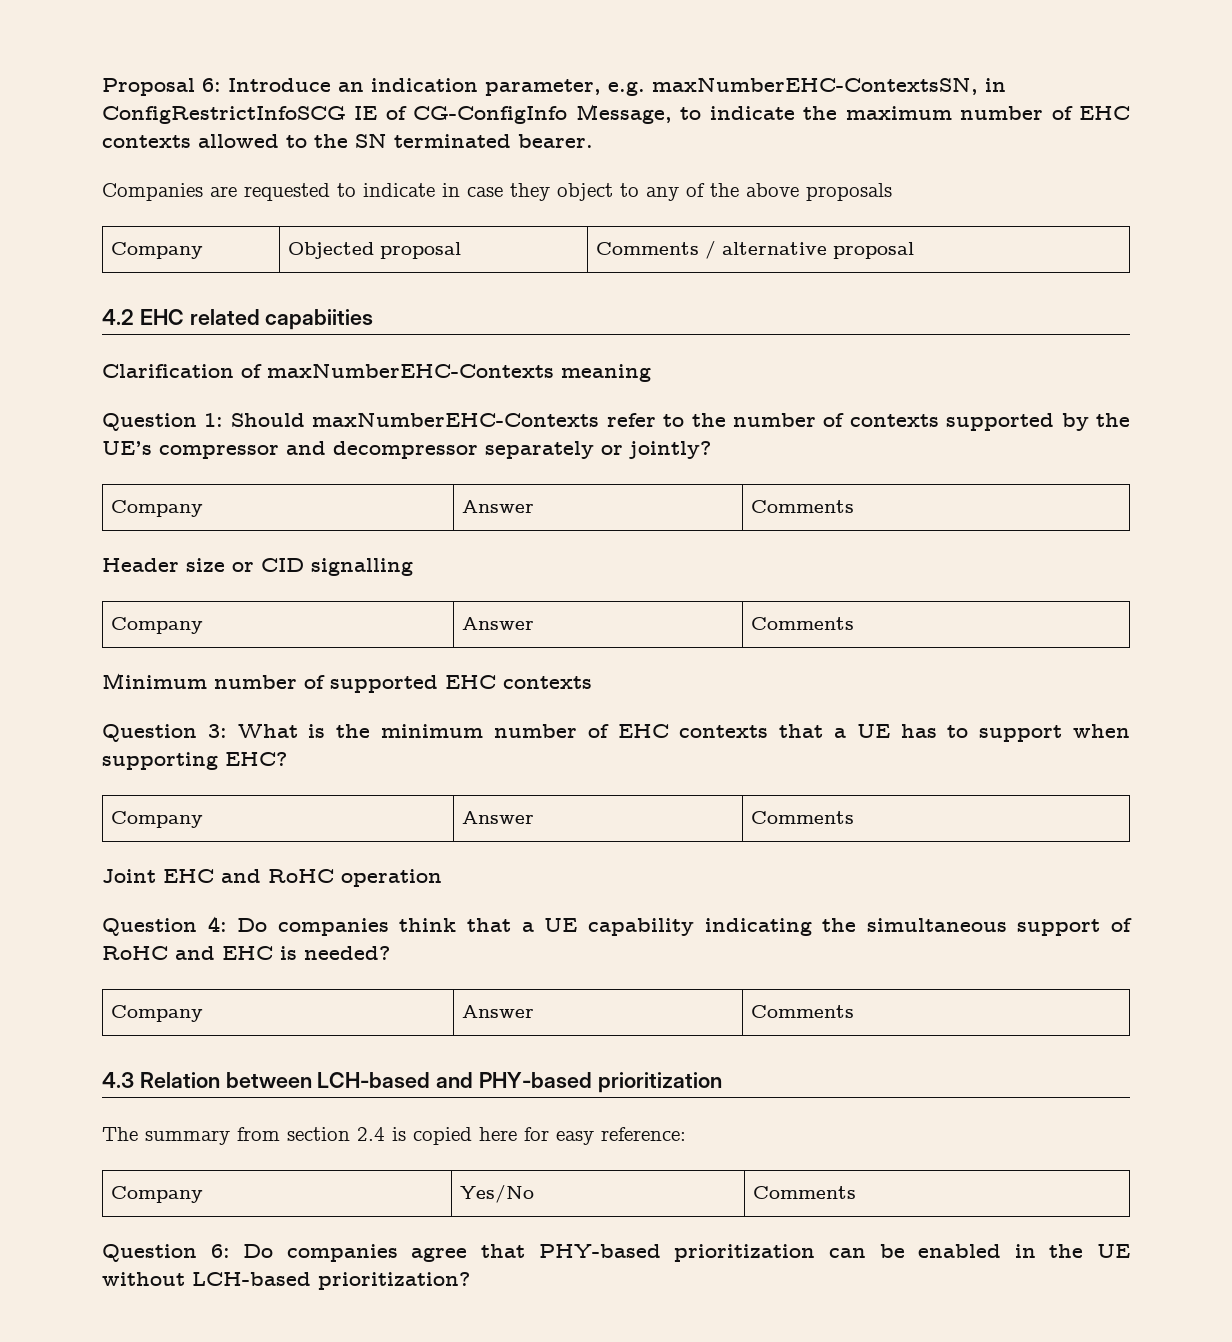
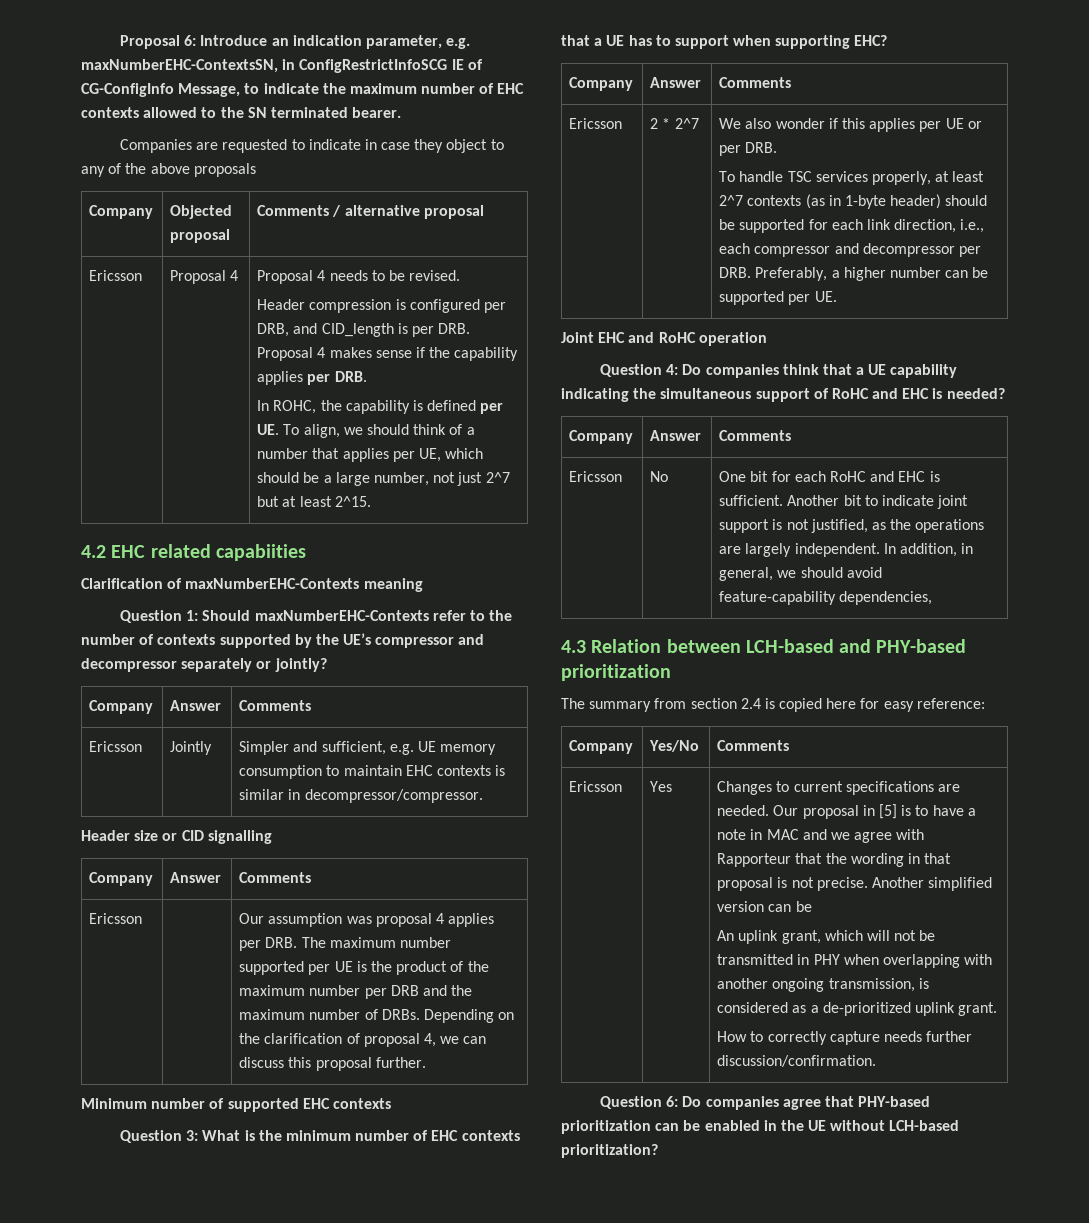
+ Ericsson | Proposal 4 | Proposal 4 needs to be revised.
+ Header compression is configured per DRB, and CID_length is per DRB. Proposal 4 makes sense if the capability applies per DRB.
+ In ROHC, the capability is defined per UE. To align, we should think of a number that applies per UE, which should be a large number, not just 2^7 but at least 2^15.
+ Ericsson | Jointly | Simpler and sufficient, e.g. UE memory consumption to maintain EHC contexts is similar in decompressor/compressor.
+ Ericsson | | Our assumption was proposal 4 applies per DRB. The maximum number supported per UE is the product of the maximum number per DRB and the maximum number of DRBs. Depending on the clarification of proposal 4, we can discuss this proposal further.
+ Ericsson | 2 * 2^7 | We also wonder if this applies per UE or per DRB.
+ To handle TSC services properly, at least 2^7 contexts (as in 1-byte header) should be supported for each link direction, i.e., each compressor and decompressor per DRB. Preferably, a higher number can be supported per UE.
+ Ericsson | No | One bit for each RoHC and EHC is sufficient. Another bit to indicate joint support is not justified, as the operations are largely independent. In addition, in general, we should avoid feature-capability dependencies,
+ Ericsson | Yes | Changes to current specifications are needed. Our proposal in [5] is to have a note in MAC and we agree with Rapporteur that the wording in that proposal is not precise. Another simplified version can be
+ An uplink grant, which will not be transmitted in PHY when overlapping with another ongoing transmission, is considered as a de-prioritized uplink grant.
+ How to correctly capture needs further discussion/confirmation.

